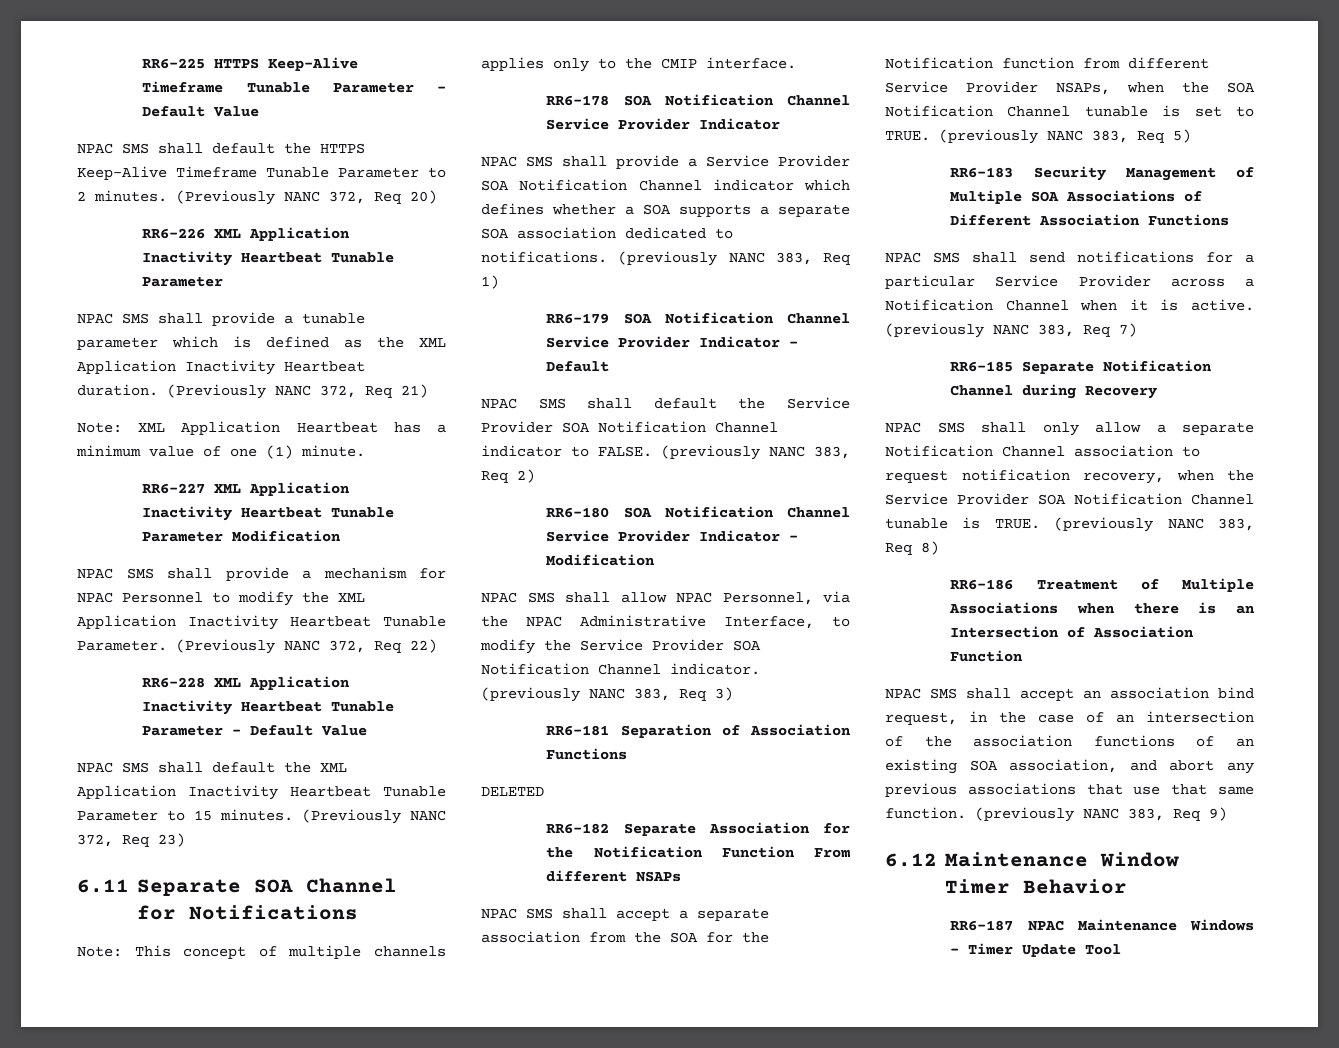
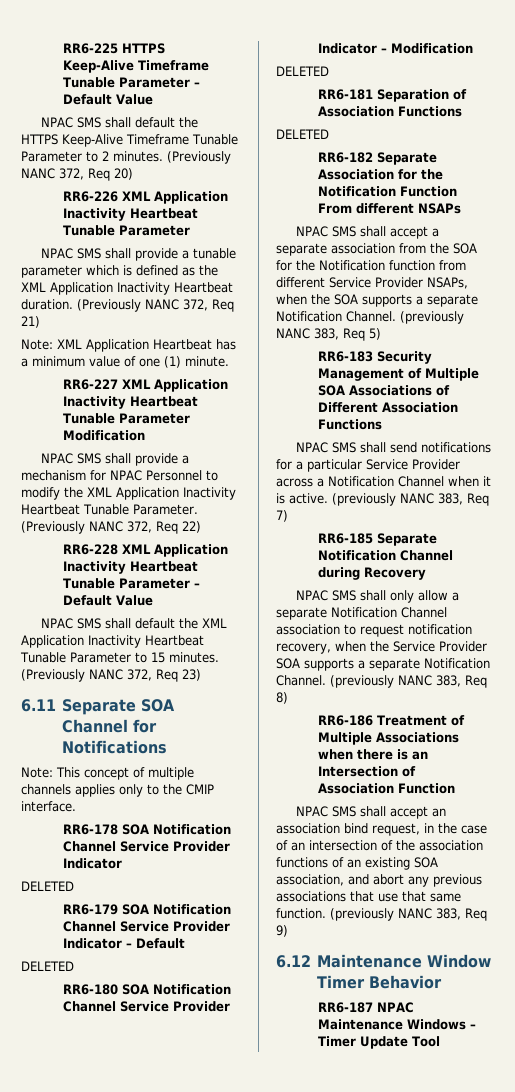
  RR6-178 SOA Notification Channel Service Provider Indicator
- NPAC SMS shall provide a Service Provider SOA Notification Channel indicator which defines whether a SOA supports a separate SOA association dedicated to notifications. (previously NANC 383, Req 1)
+ DELETED
  RR6-179 SOA Notification Channel Service Provider Indicator – Default
- NPAC SMS shall default the Service Provider SOA Notification Channel indicator to FALSE. (previously NANC 383, Req 2)
+ DELETED
  RR6-180 SOA Notification Channel Service Provider Indicator – Modification
- NPAC SMS shall allow NPAC Personnel, via the NPAC Administrative Interface, to modify the Service Provider SOA Notification Channel indicator. (previously NANC 383, Req 3)
+ DELETED
- NPAC SMS shall accept a separate association from the SOA for the Notification function from different Service Provider NSAPs, when the SOA Notification Channel tunable is set to TRUE.
+ NPAC SMS shall accept a separate association from the SOA for the Notification function from different Service Provider NSAPs, when the SOA supports a separate Notification Channel.
- NPAC SMS shall only allow a separate Notification Channel association to request notification recovery, when the Service Provider SOA Notification Channel tunable is TRUE.
+ NPAC SMS shall only allow a separate Notification Channel association to request notification recovery, when the Service Provider SOA supports a separate Notification Channel.

